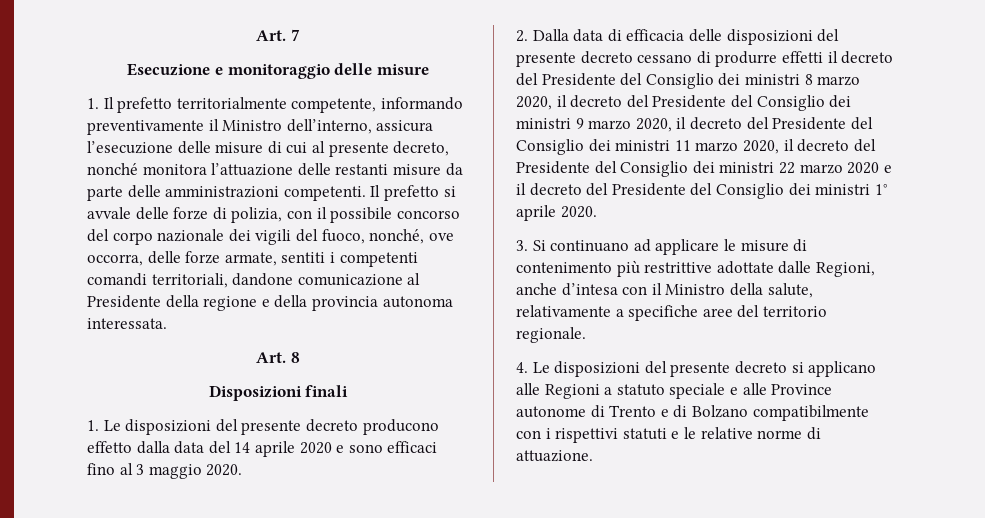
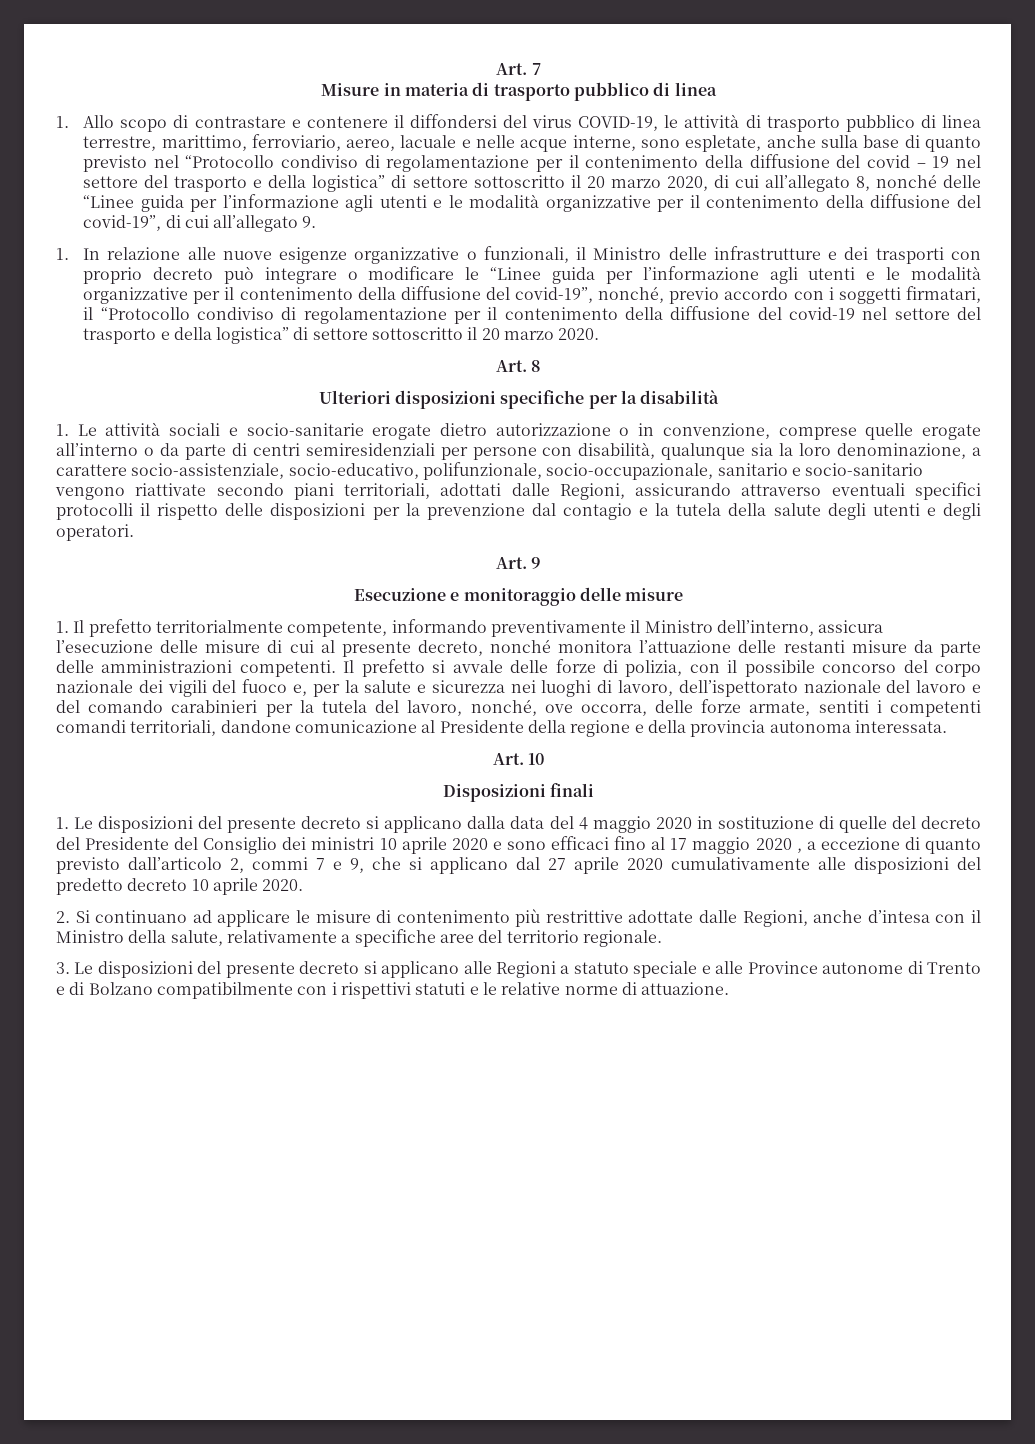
+ Misure in materia di trasporto pubblico di linea
+ 1. Allo scopo di contrastare e contenere il diffondersi del virus COVID-19, le attività di trasporto pubblico di linea terrestre, marittimo, ferroviario, aereo, lacuale e nelle acque interne, sono espletate, anche sulla base di quanto previsto nel “Protocollo condiviso di regolamentazione per il contenimento della diffusione del covid – 19 nel settore del trasporto e della logistica” di settore sottoscritto il 20 marzo 2020, di cui all’allegato 8, nonché delle “Linee guida per l’informazione agli utenti e le modalità organizzative per il contenimento della diffusione del covid-19”, di cui all’allegato 9.
+ 1. In relazione alle nuove esigenze organizzative o funzionali, il Ministro delle infrastrutture e dei trasporti con proprio decreto può integrare o modificare le “Linee guida per l’informazione agli utenti e le modalità organizzative per il contenimento della diffusione del covid-19”, nonché, previo accordo con i soggetti firmatari, il “Protocollo condiviso di regolamentazione per il contenimento della diffusione del covid-19 nel settore del trasporto e della logistica” di settore sottoscritto il 20 marzo 2020.
+ Art. 8
+ Ulteriori disposizioni specifiche per la disabilità
+ 1. Le attività sociali e socio-sanitarie erogate dietro autorizzazione o in convenzione, comprese quelle erogate all’interno o da parte di centri semiresidenziali per persone con disabilità, qualunque sia la loro denominazione, a carattere socio-assistenziale, socio-educativo, polifunzionale, socio-occupazionale, sanitario e socio-sanitario vengono riattivate secondo piani territoriali, adottati dalle Regioni, assicurando attraverso eventuali specifici protocolli il rispetto delle disposizioni per la prevenzione dal contagio e la tutela della salute degli utenti e degli operatori.
+ Art. 9
- Il prefetto si avvale delle forze di polizia, con il possibile concorso del corpo nazionale dei vigili del fuoco, nonché, ove occorra, delle forze armate, sentiti i competenti comandi territoriali, dandone comunicazione al Presidente della regione e della provincia autonoma interessata.
+ Il prefetto si avvale delle forze di polizia, con il possibile concorso del corpo nazionale dei vigili del fuoco e, per la salute e sicurezza nei luoghi di lavoro, dell’ispettorato nazionale del lavoro e del comando carabinieri per la tutela del lavoro, nonché, ove occorra, delle forze armate, sentiti i competenti comandi territoriali, dandone comunicazione al Presidente della regione e della provincia autonoma interessata.
- Art. 8
+ Art. 10
- 1. Le disposizioni del presente decreto producono effetto dalla data del 14 aprile 2020 e sono efficaci fino al 3 maggio 2020.
- 2. Dalla data di efficacia delle disposizioni del presente decreto cessano di produrre effetti il decreto del Presidente del Consiglio dei ministri 8 marzo 2020, il decreto del Presidente del Consiglio dei ministri 9 marzo 2020, il decreto del Presidente del Consiglio dei ministri 11 marzo 2020, il decreto del Presidente del Consiglio dei ministri 22 marzo 2020 e il decreto del Presidente del Consiglio dei ministri 1° aprile 2020.
- 3. Si continuano ad applicare le misure di contenimento più restrittive adottate dalle Regioni, anche d’intesa con il Ministro della salute, relativamente a specifiche aree del territorio regionale.
+ 1. Le disposizioni del presente decreto si applicano dalla data del 4 maggio 2020 in sostituzione di quelle del decreto del Presidente del Consiglio dei ministri 10 aprile 2020 e sono efficaci fino al 17 maggio 2020 , a eccezione di quanto previsto dall’articolo 2, commi 7 e 9, che si applicano dal 27 aprile 2020 cumulativamente alle disposizioni del predetto decreto 10 aprile 2020.
+ 2. Si continuano ad applicare le misure di contenimento più restrittive adottate dalle Regioni, anche d’intesa con il Ministro della salute, relativamente a specifiche aree del territorio regionale.
- 4. Le disposizioni del presente decreto si applicano alle Regioni a statuto speciale e alle Province autonome di Trento e di Bolzano compatibilmente con i rispettivi statuti e le relative norme di attuazione.
+ 3. Le disposizioni del presente decreto si applicano alle Regioni a statuto speciale e alle Province autonome di Trento e di Bolzano compatibilmente con i rispettivi statuti e le relative norme di attuazione.

